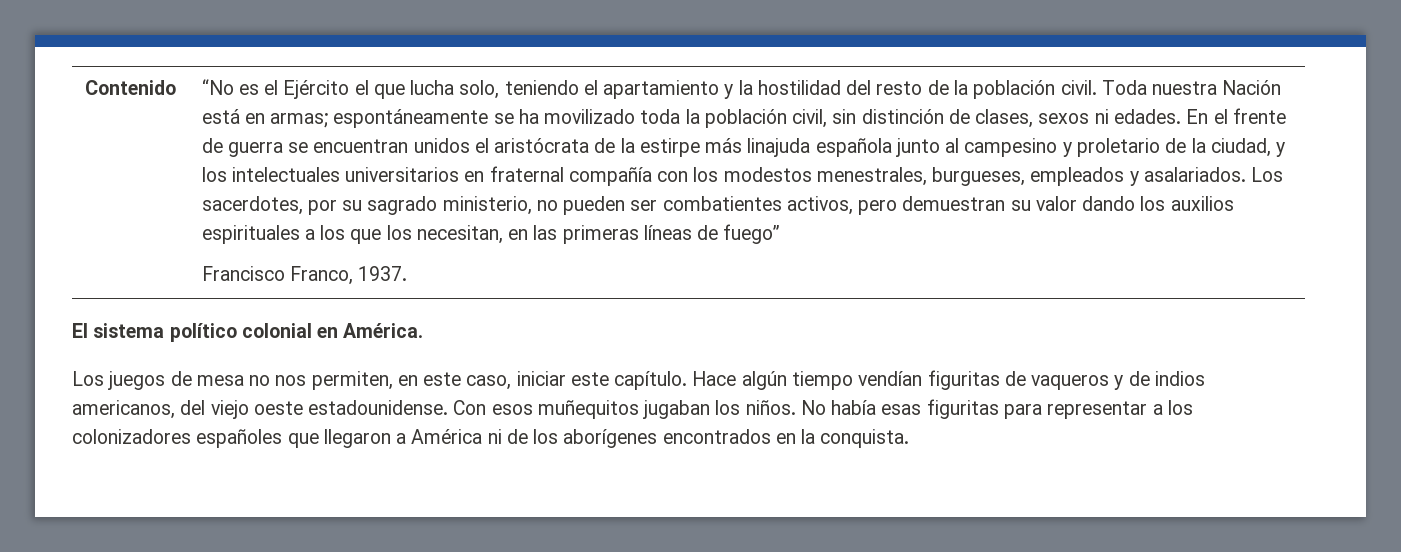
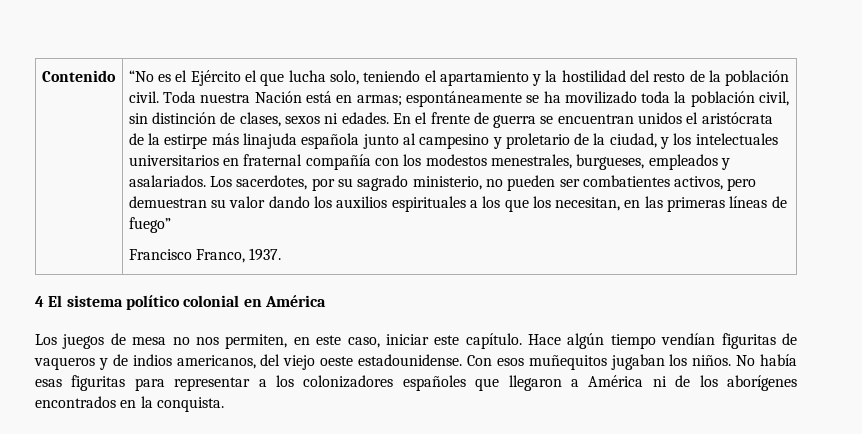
- El sistema político colonial en América.
+ 4 El sistema político colonial en América

